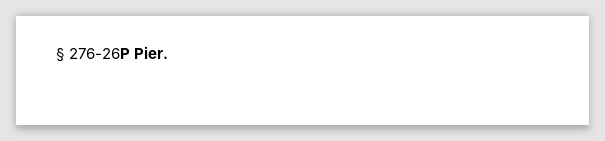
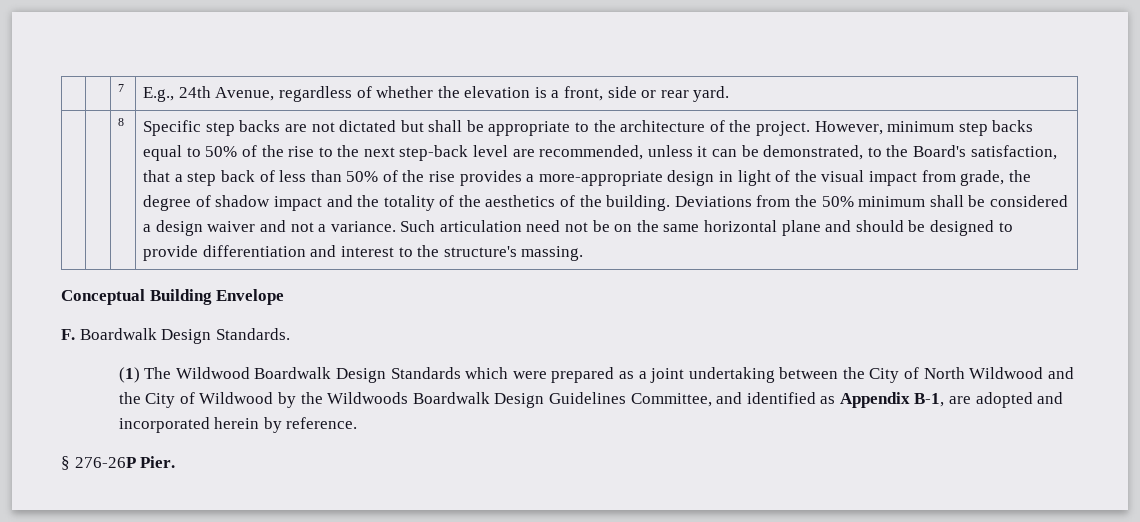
+ | | 7 | E.g., 24th Avenue, regardless of whether the elevation is a front, side or rear yard.
+ | | 8 | Specific step backs are not dictated but shall be appropriate to the architecture of the project. However, minimum step backs equal to 50% of the rise to the next step-back level are recommended, unless it can be demonstrated, to the Board's satisfaction, that a step back of less than 50% of the rise provides a more-appropriate design in light of the visual impact from grade, the degree of shadow impact and the totality of the aesthetics of the building. Deviations from the 50% minimum shall be considered a design waiver and not a variance. Such articulation need not be on the same horizontal plane and should be designed to provide differentiation and interest to the structure's massing.
+ Conceptual Building Envelope
+ F. Boardwalk Design Standards.
+ (1) The Wildwood Boardwalk Design Standards which were prepared as a joint undertaking between the City of North Wildwood and the City of Wildwood by the Wildwoods Boardwalk Design Guidelines Committee, and identified as Appendix B-1, are adopted and incorporated herein by reference.

